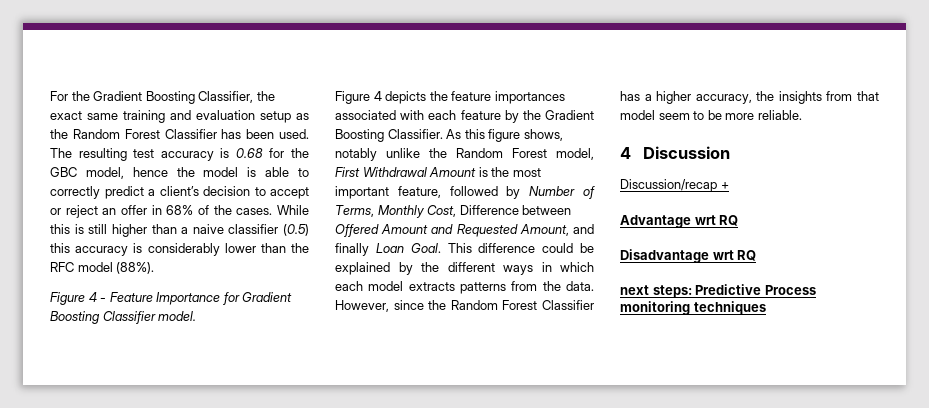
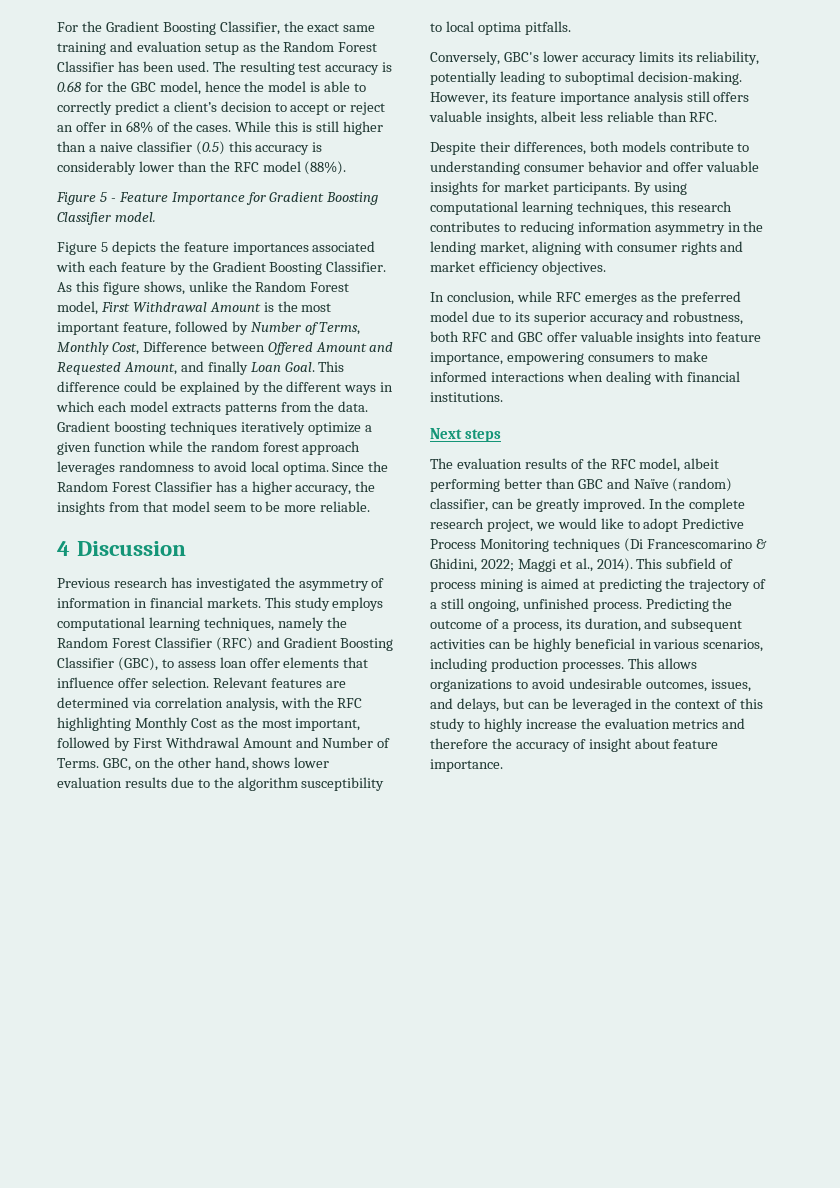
- Figure 4 - Feature Importance for Gradient Boosting Classifier model.
+ Figure 5 - Feature Importance for Gradient Boosting Classifier model.
- Figure 4 depicts the feature importances associated with each feature by the Gradient Boosting Classifier.
+ Figure 5 depicts the feature importances associated with each feature by the Gradient Boosting Classifier.
- As this figure shows, notably unlike the Random Forest model, First Withdrawal Amount is the most important feature, followed by Number of Terms, Monthly Cost, Difference between Offered Amount and Requested Amount, and finally Loan Goal.
+ As this figure shows, unlike the Random Forest model, First Withdrawal Amount is the most important feature, followed by Number of Terms, Monthly Cost, Difference between Offered Amount and Requested Amount, and finally Loan Goal.
- However, since the Random Forest Classifier has a higher accuracy, the insights from that model seem to be more reliable.
+ Gradient boosting techniques iteratively optimize a given function while the random forest approach leverages randomness to avoid local optima. Since the Random Forest Classifier has a higher accuracy, the insights from that model seem to be more reliable.
- Discussion/recap +
- Advantage wrt RQ
- Disadvantage wrt RQ
- next steps: Predictive Process monitoring techniques
+ Previous research has investigated the asymmetry of information in financial markets. This study employs computational learning techniques, namely the Random Forest Classifier (RFC) and Gradient Boosting Classifier (GBC), to assess loan offer elements that influence offer selection. Relevant features are determined via correlation analysis, with the RFC highlighting Monthly Cost as the most important, followed by First Withdrawal Amount and Number of Terms. GBC, on the other hand, shows lower evaluation results due to the algorithm susceptibility to local optima pitfalls.
+ Conversely, GBC's lower accuracy limits its reliability, potentially leading to suboptimal decision-making. However, its feature importance analysis still offers valuable insights, albeit less reliable than RFC.
+ Despite their differences, both models contribute to understanding consumer behavior and offer valuable insights for market participants. By using computational learning techniques, this research contributes to reducing information asymmetry in the lending market, aligning with consumer rights and market efficiency objectives.
+ In conclusion, while RFC emerges as the preferred model due to its superior accuracy and robustness, both RFC and GBC offer valuable insights into feature importance, empowering consumers to make informed interactions when dealing with financial institutions.
+ Next steps
+ The evaluation results of the RFC model, albeit performing better than GBC and Naïve (random) classifier, can be greatly improved. In the complete research project, we would like to adopt Predictive Process Monitoring techniques (Di Francescomarino & Ghidini, 2022; Maggi et al., 2014). This subfield of process mining is aimed at predicting the trajectory of a still ongoing, unfinished process. Predicting the outcome of a process, its duration, and subsequent activities can be highly beneficial in various scenarios, including production processes. This allows organizations to avoid undesirable outcomes, issues, and delays, but can be leveraged in the context of this study to highly increase the evaluation metrics and therefore the accuracy of insight about feature importance.

